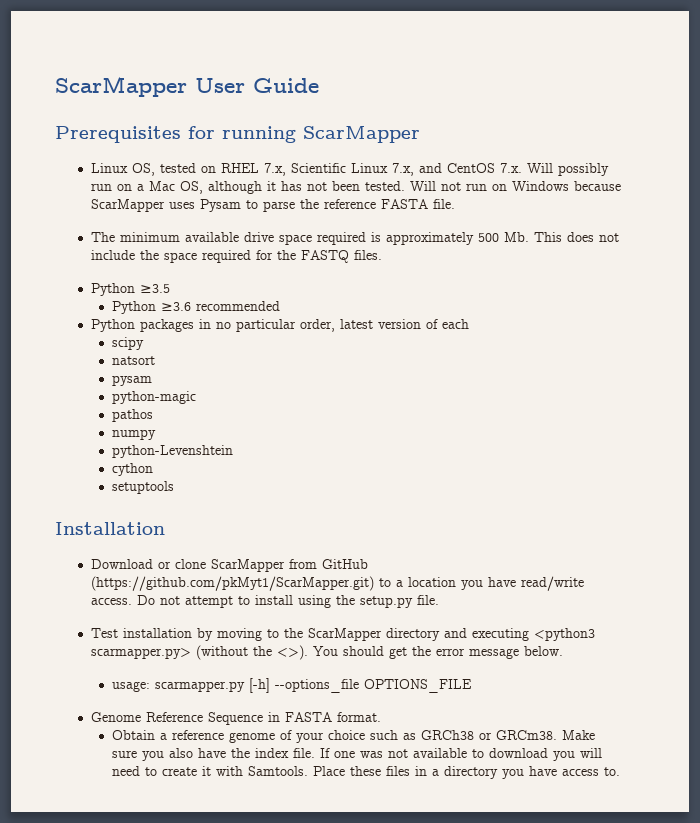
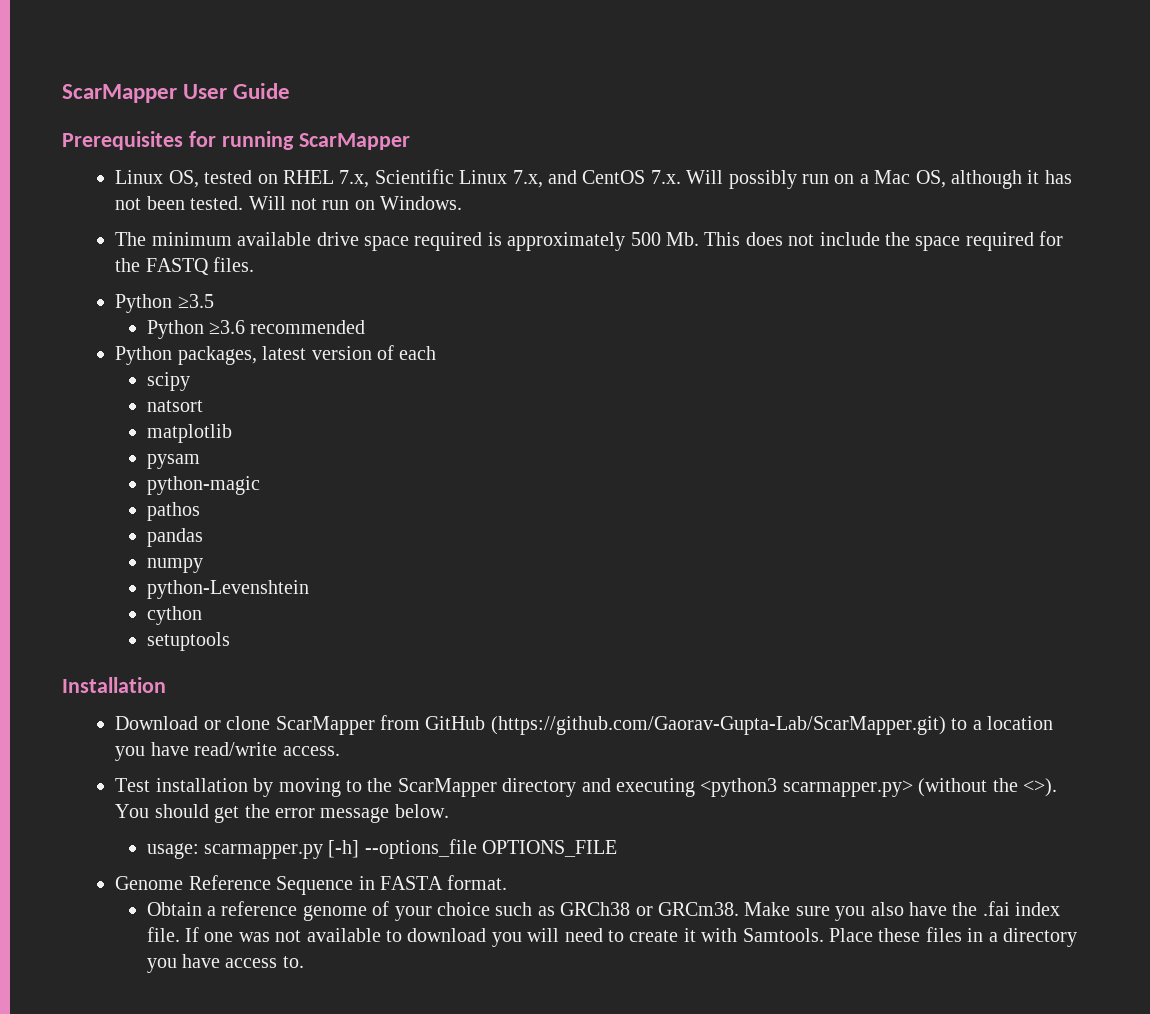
- Will not run on Windows because ScarMapper uses Pysam to parse the reference FASTA file.
+ Will not run on Windows.
- Python packages in no particular order, latest version of each
+ Python packages, latest version of each
+ matplotlib
+ pandas
- Download or clone ScarMapper from GitHub (https://github.com/pkMyt1/ScarMapper.git) to a location you have read/write access. Do not attempt to install using the setup.py file.
+ Download or clone ScarMapper from GitHub (https://github.com/Gaorav-Gupta-Lab/ScarMapper.git) to a location you have read/write access.
- Make sure you also have the index file.
+ Make sure you also have the .fai index file.

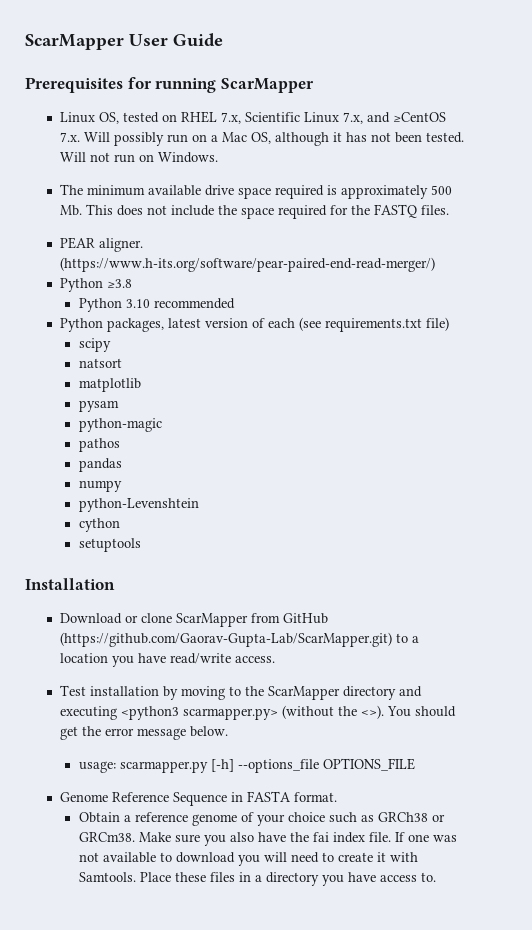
- Linux OS, tested on RHEL 7.x, Scientific Linux 7.x, and CentOS 7.x. Will possibly run on a Mac OS, although it has not been tested.
+ Linux OS, tested on RHEL 7.x, Scientific Linux 7.x, and ≥CentOS 7.x. Will possibly run on a Mac OS, although it has not been tested.
- Python ≥3.5
- Python ≥3.6 recommended
+ PEAR aligner. (https://www.h-its.org/software/pear-paired-end-read-merger/)
+ Python ≥3.8
+ Python 3.10 recommended
- Python packages, latest version of each
+ Python packages, latest version of each (see requirements.txt file)
- Make sure you also have the .fai index file.
+ Make sure you also have the fai index file.

